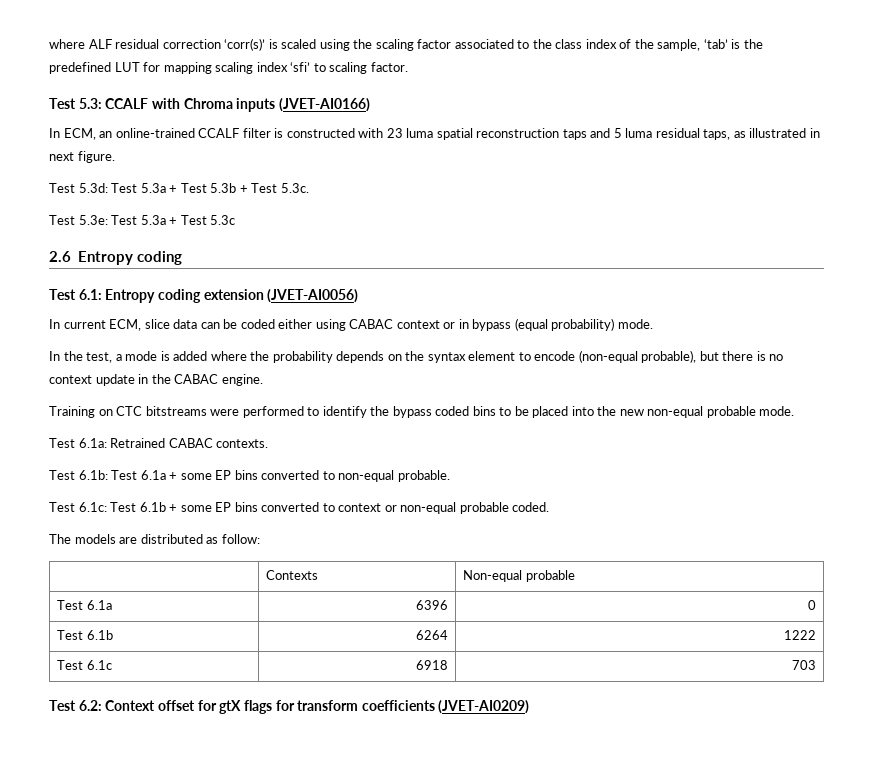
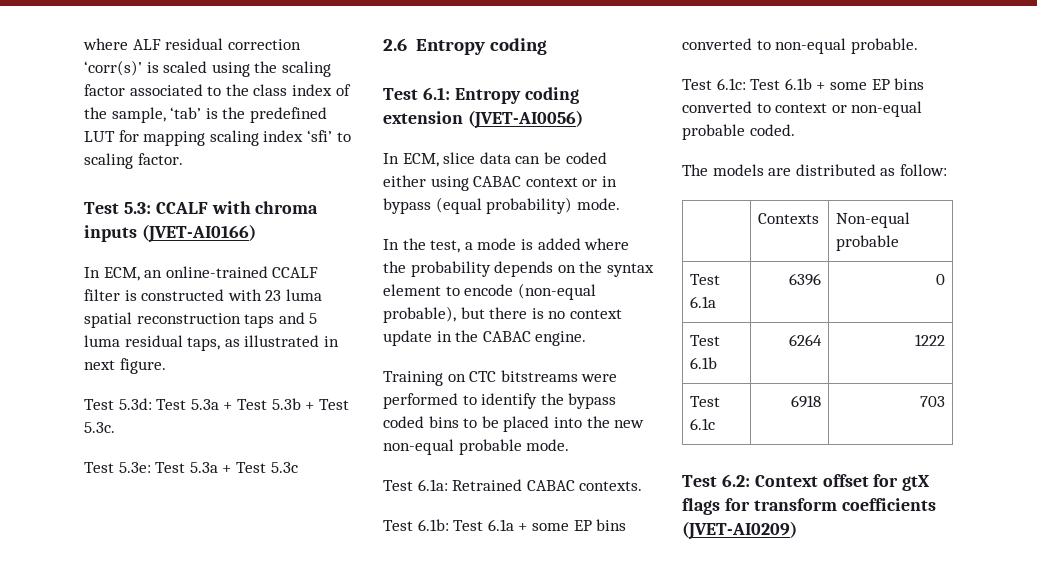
- Test 5.3: CCALF with Chroma inputs (JVET-AI0166)
+ Test 5.3: CCALF with chroma inputs (JVET-AI0166)
- In current ECM, slice data can be coded either using CABAC context or in bypass (equal probability) mode.
+ In ECM, slice data can be coded either using CABAC context or in bypass (equal probability) mode.

